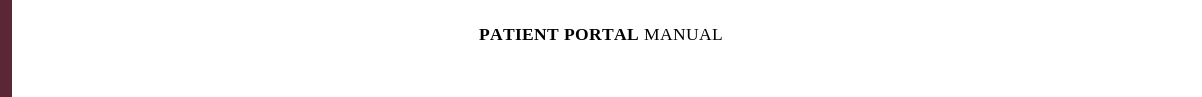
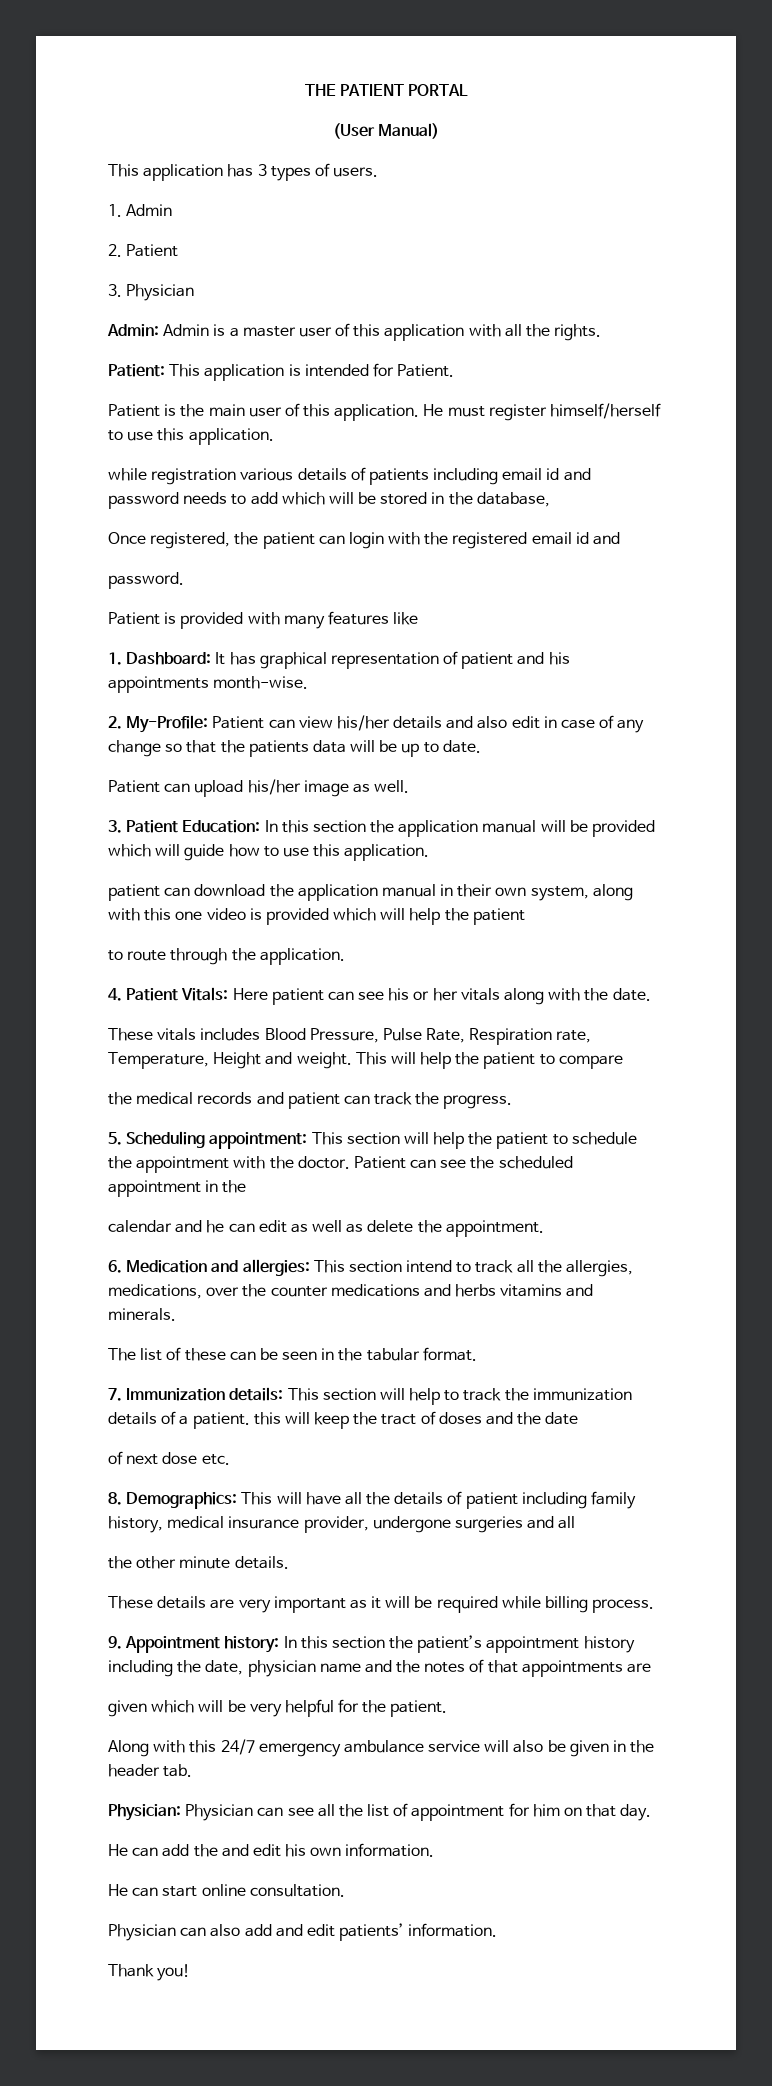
- PATIENT PORTAL MANUAL
+ THE PATIENT PORTAL
+ (User Manual)
+ This application has 3 types of users.
+ 1. Admin
+ 2. Patient
+ 3. Physician
+ Admin: Admin is a master user of this application with all the rights.
+ Patient: This application is intended for Patient.
+ Patient is the main user of this application. He must register himself/herself to use this application.
+ while registration various details of patients including email id and password needs to add which will be stored in the database,
+ Once registered, the patient can login with the registered email id and
+ password.
+ Patient is provided with many features like
+ 1. Dashboard: It has graphical representation of patient and his appointments month-wise.
+ 2. My-Profile: Patient can view his/her details and also edit in case of any change so that the patients data will be up to date.
+ Patient can upload his/her image as well.
+ 3. Patient Education: In this section the application manual will be provided which will guide how to use this application.
+ patient can download the application manual in their own system, along with this one video is provided which will help the patient
+ to route through the application.
+ 4. Patient Vitals: Here patient can see his or her vitals along with the date.
+ These vitals includes Blood Pressure, Pulse Rate, Respiration rate, Temperature, Height and weight. This will help the patient to compare
+ the medical records and patient can track the progress.
+ 5. Scheduling appointment: This section will help the patient to schedule the appointment with the doctor. Patient can see the scheduled appointment in the
+ calendar and he can edit as well as delete the appointment.
+ 6. Medication and allergies: This section intend to track all the allergies, medications, over the counter medications and herbs vitamins and minerals.
+ The list of these can be seen in the tabular format.
+ 7. Immunization details: This section will help to track the immunization details of a patient. this will keep the tract of doses and the date
+ of next dose etc.
+ 8. Demographics: This will have all the details of patient including family history, medical insurance provider, undergone surgeries and all
+ the other minute details.
+ These details are very important as it will be required while billing process.
+ 9. Appointment history: In this section the patient’s appointment history including the date, physician name and the notes of that appointments are
+ given which will be very helpful for the patient.
+ Along with this 24/7 emergency ambulance service will also be given in the header tab.
+ Physician: Physician can see all the list of appointment for him on that day.
+ He can add the and edit his own information.
+ He can start online consultation.
+ Physician can also add and edit patients’ information.
+ Thank you!

